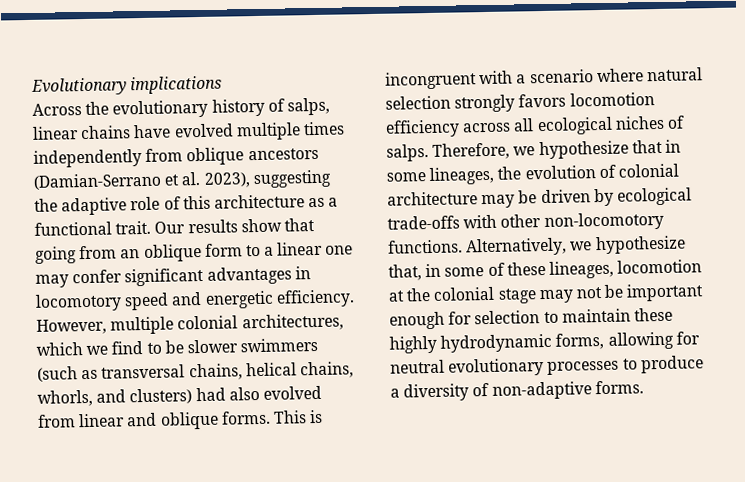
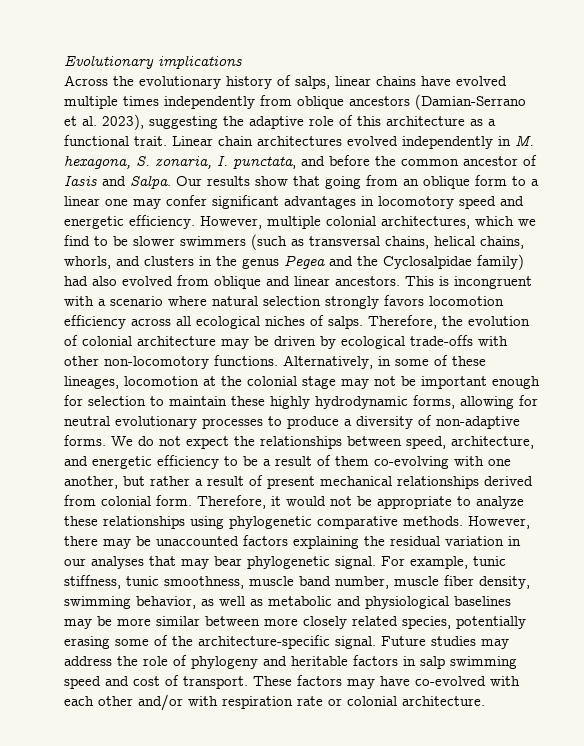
+ Linear chain architectures evolved independently in M. hexagona, S. zonaria, I. punctata, and before the common ancestor of Iasis and Salpa.
- However, multiple colonial architectures, which we find to be slower swimmers (such as transversal chains, helical chains, whorls, and clusters) had also evolved from linear and oblique forms.
+ However, multiple colonial architectures, which we find to be slower swimmers (such as transversal chains, helical chains, whorls, and clusters in the genus Pegea and the Cyclosalpidae family) had also evolved from oblique and linear ancestors.
- Therefore, we hypothesize that in some lineages, the evolution of colonial architecture may be driven by ecological trade-offs with other non-locomotory functions.
+ Therefore, the evolution of colonial architecture may be driven by ecological trade-offs with other non-locomotory functions.
- Alternatively, we hypothesize that, in some of these lineages, locomotion at the colonial stage may not be important enough for selection to maintain these highly hydrodynamic forms, allowing for neutral evolutionary processes to produce a diversity of non-adaptive forms.
+ Alternatively, in some of these lineages, locomotion at the colonial stage may not be important enough for selection to maintain these highly hydrodynamic forms, allowing for neutral evolutionary processes to produce a diversity of non-adaptive forms.
+ We do not expect the relationships between speed, architecture, and energetic efficiency to be a result of them co-evolving with one another, but rather a result of present mechanical relationships derived from colonial form. Therefore, it would not be appropriate to analyze these relationships using phylogenetic comparative methods. However, there may be unaccounted factors explaining the residual variation in our analyses that may bear phylogenetic signal. For example, tunic stiffness, tunic smoothness, muscle band number, muscle fiber density, swimming behavior, as well as metabolic and physiological baselines may be more similar between more closely related species, potentially erasing some of the architecture-specific signal. Future studies may address the role of phylogeny and heritable factors in salp swimming speed and cost of transport. These factors may have co-evolved with each other and/or with respiration rate or colonial architecture.

